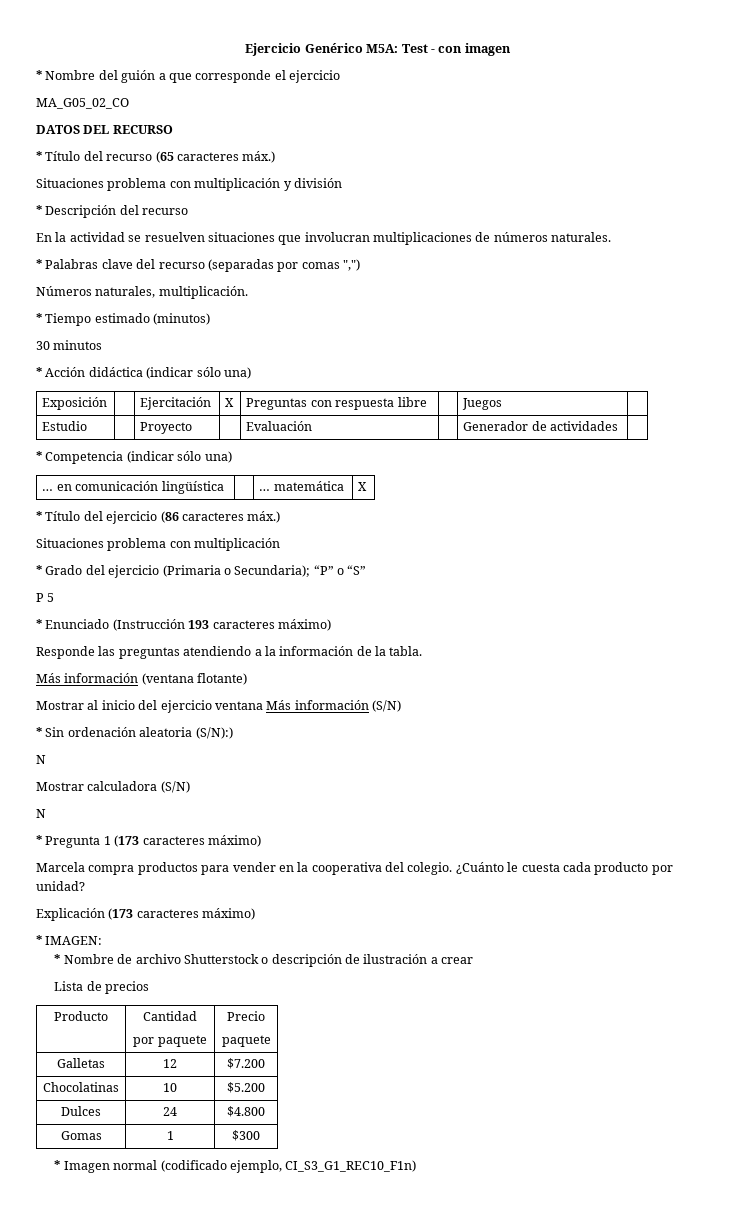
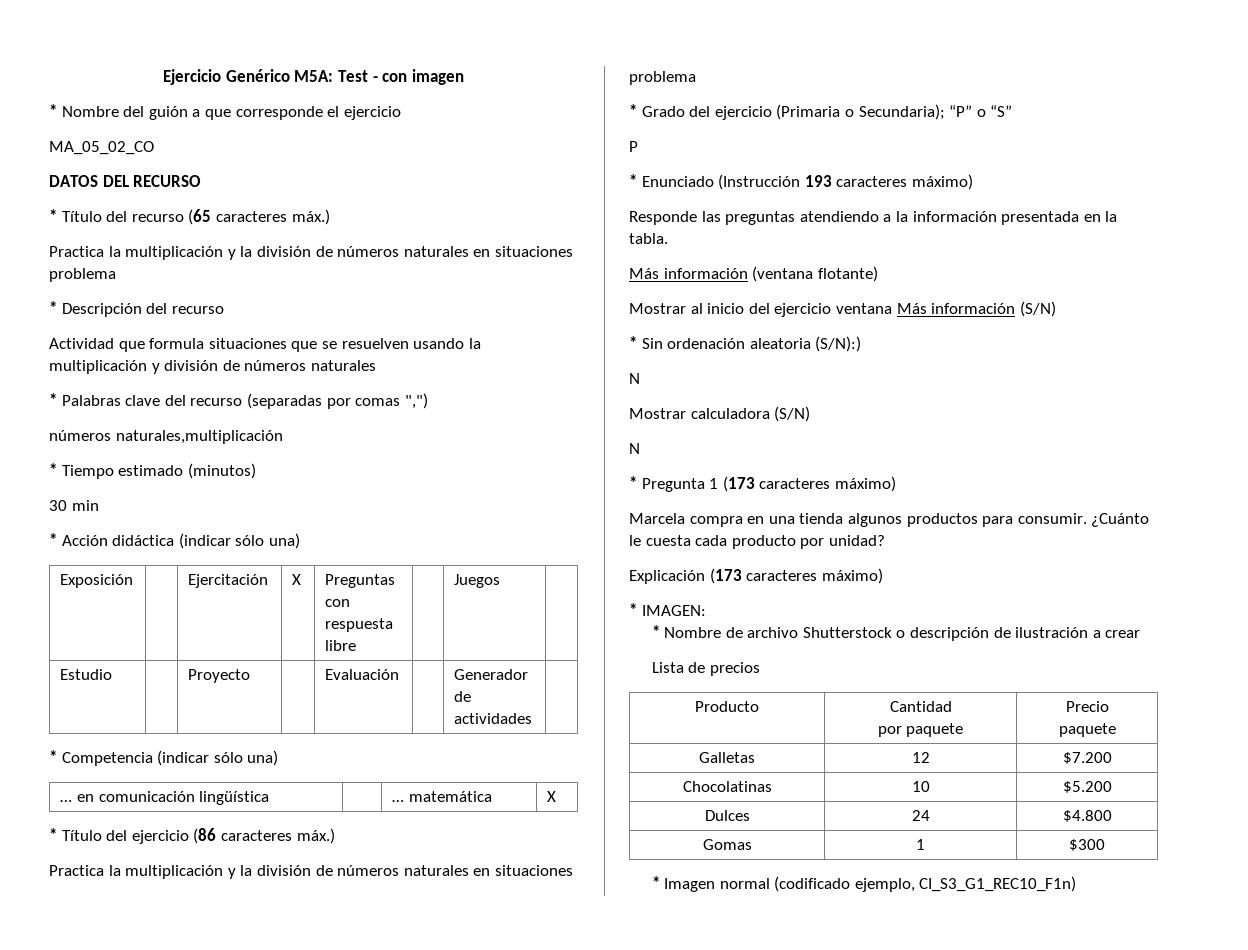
- MA_G05_02_CO
+ MA_05_02_CO
  * Título del recurso (65 caracteres máx.)
- Situaciones problema con multiplicación y división
+ Practica la multiplicación y la división de números naturales en situaciones problema
  * Descripción del recurso
- En la actividad se resuelven situaciones que involucran multiplicaciones de números naturales.
+ Actividad que formula situaciones que se resuelven usando la multiplicación y división de números naturales
- Números naturales, multiplicación.
+ números naturales,multiplicación
- 30 minutos
+ 30 min
  * Título del ejercicio (86 caracteres máx.)
- Situaciones problema con multiplicación
+ Practica la multiplicación y la división de números naturales en situaciones problema
- P 5
+ P
- Responde las preguntas atendiendo a la información de la tabla.
+ Responde las preguntas atendiendo a la información presentada en la tabla.
- Marcela compra productos para vender en la cooperativa del colegio.
+ Marcela compra en una tienda algunos productos para consumir.

